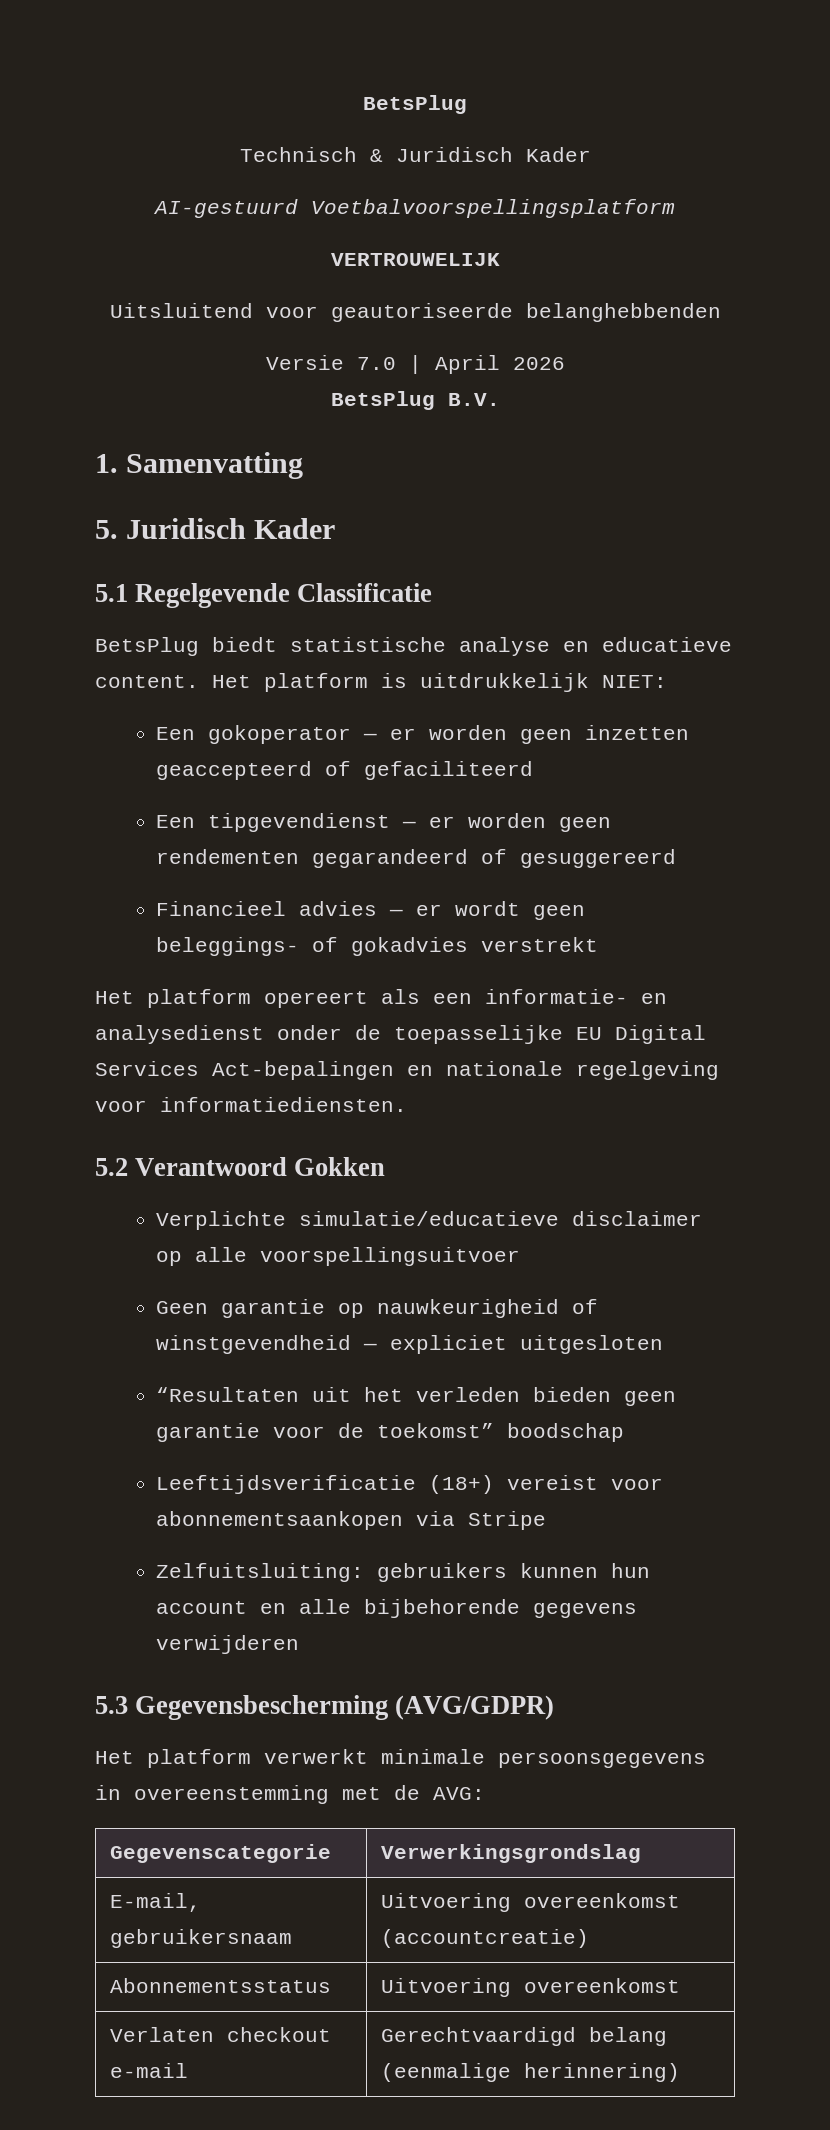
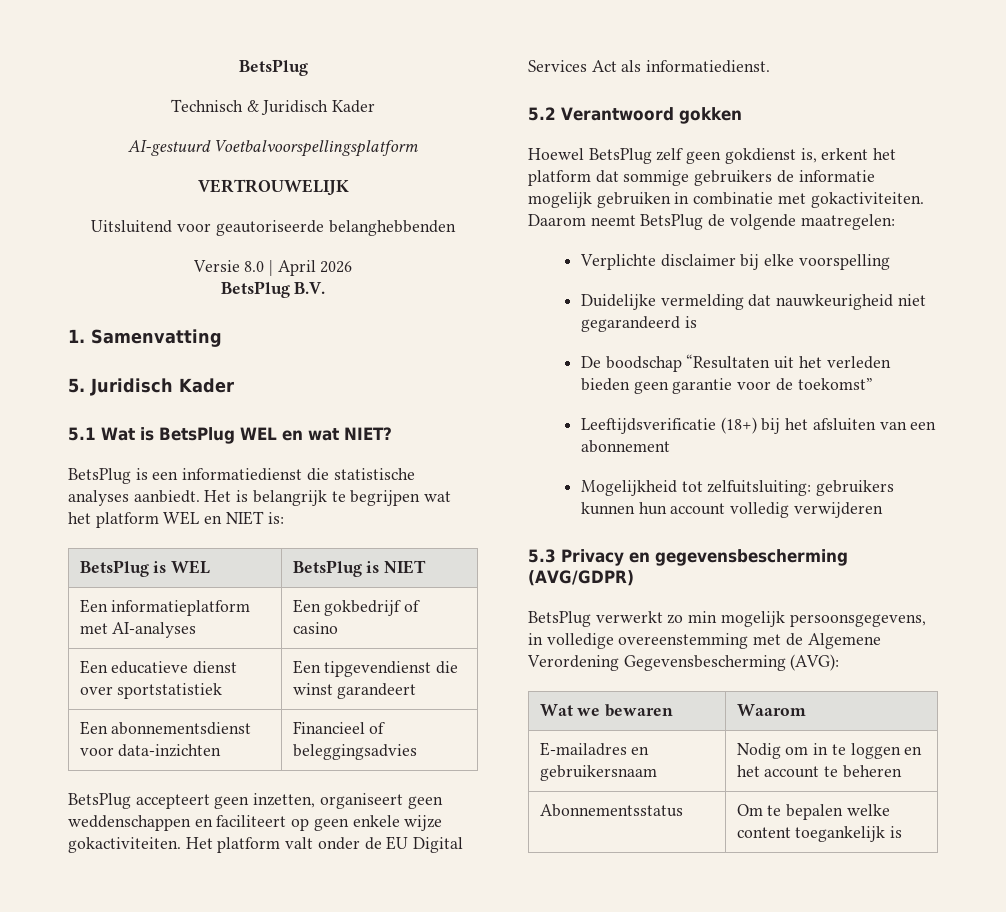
- Versie 7.0 | April 2026
+ Versie 8.0 | April 2026
- 5.1 Regelgevende Classificatie
- BetsPlug biedt statistische analyse en educatieve content. Het platform is uitdrukkelijk NIET:
- Een gokoperator — er worden geen inzetten geaccepteerd of gefaciliteerd
- Een tipgevendienst — er worden geen rendementen gegarandeerd of gesuggereerd
- Financieel advies — er wordt geen beleggings- of gokadvies verstrekt
- Het platform opereert als een informatie- en analysedienst onder de toepasselijke EU Digital Services Act-bepalingen en nationale regelgeving voor informatiediensten.
- 5.2 Verantwoord Gokken
- Verplichte simulatie/educatieve disclaimer op alle voorspellingsuitvoer
- Geen garantie op nauwkeurigheid of winstgevendheid — expliciet uitgesloten
- “Resultaten uit het verleden bieden geen garantie voor de toekomst” boodschap
+ 5.1 Wat is BetsPlug WEL en wat NIET?
+ BetsPlug is een informatiedienst die statistische analyses aanbiedt. Het is belangrijk te begrijpen wat het platform WEL en NIET is:
+ BetsPlug is WEL | BetsPlug is NIET
+ Een informatieplatform met AI-analyses | Een gokbedrijf of casino
+ Een educatieve dienst over sportstatistiek | Een tipgevendienst die winst garandeert
+ Een abonnementsdienst voor data-inzichten | Financieel of beleggingsadvies
+ BetsPlug accepteert geen inzetten, organiseert geen weddenschappen en faciliteert op geen enkele wijze gokactiviteiten. Het platform valt onder de EU Digital Services Act als informatiedienst.
+ 5.2 Verantwoord gokken
+ Hoewel BetsPlug zelf geen gokdienst is, erkent het platform dat sommige gebruikers de informatie mogelijk gebruiken in combinatie met gokactiviteiten. Daarom neemt BetsPlug de volgende maatregelen:
+ Verplichte disclaimer bij elke voorspelling
+ Duidelijke vermelding dat nauwkeurigheid niet gegarandeerd is
+ De boodschap “Resultaten uit het verleden bieden geen garantie voor de toekomst”
- Leeftijdsverificatie (18+) vereist voor abonnementsaankopen via Stripe
- Zelfuitsluiting: gebruikers kunnen hun account en alle bijbehorende gegevens verwijderen
- 5.3 Gegevensbescherming (AVG/GDPR)
- Het platform verwerkt minimale persoonsgegevens in overeenstemming met de AVG:
- Gegevenscategorie | Verwerkingsgrondslag
- E-mail, gebruikersnaam | Uitvoering overeenkomst (accountcreatie)
- Abonnementsstatus | Uitvoering overeenkomst
- Verlaten checkout e-mail | Gerechtvaardigd belang (eenmalige herinnering)
+ Leeftijdsverificatie (18+) bij het afsluiten van een abonnement
+ Mogelijkheid tot zelfuitsluiting: gebruikers kunnen hun account volledig verwijderen
+ 5.3 Privacy en gegevensbescherming (AVG/GDPR)
+ BetsPlug verwerkt zo min mogelijk persoonsgegevens, in volledige overeenstemming met de Algemene Verordening Gegevensbescherming (AVG):
+ Wat we bewaren | Waarom
+ E-mailadres en gebruikersnaam | Nodig om in te loggen en het account te beheren
+ Abonnementsstatus | Om te bepalen welke content toegankelijk is

